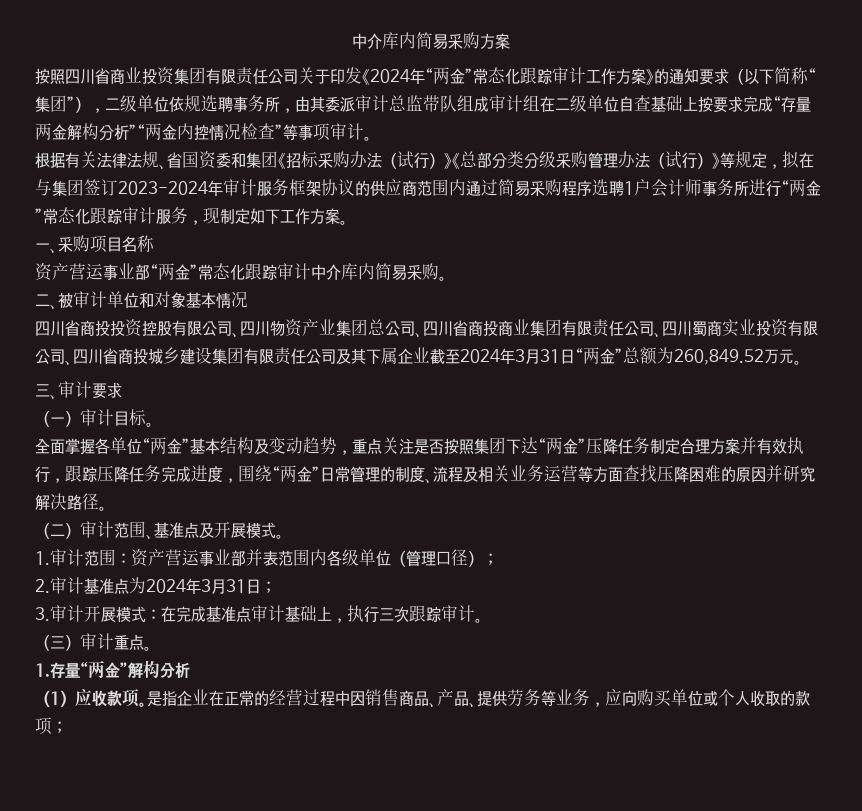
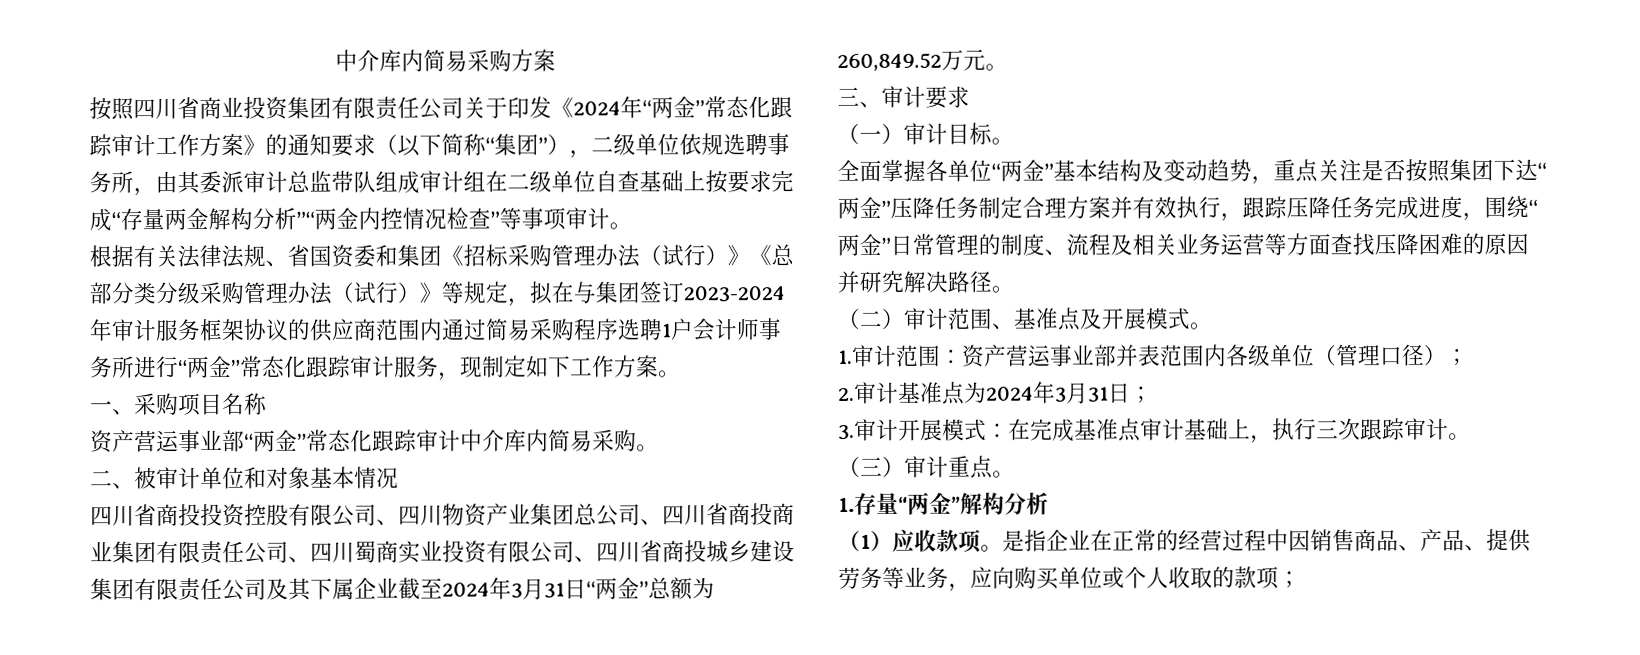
- 根据有关法律法规、省国资委和集团《招标采购办法（试行）》《总部分类分级采购管理办法（试行）》等规定，拟在与集团签订2023-2024年审计服务框架协议的供应商范围内通过简易采购程序选聘1户会计师事务所进行“两金”常态化跟踪审计服务，现制定如下工作方案。
+ 根据有关法律法规、省国资委和集团《招标采购管理办法（试行）》《总部分类分级采购管理办法（试行）》等规定，拟在与集团签订2023-2024年审计服务框架协议的供应商范围内通过简易采购程序选聘1户会计师事务所进行“两金”常态化跟踪审计服务，现制定如下工作方案。

